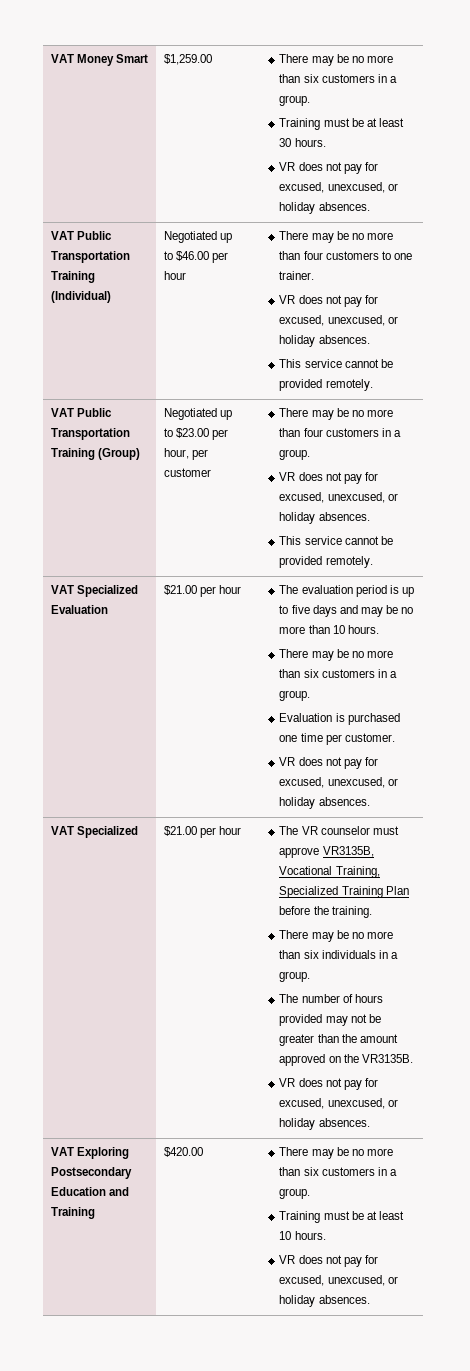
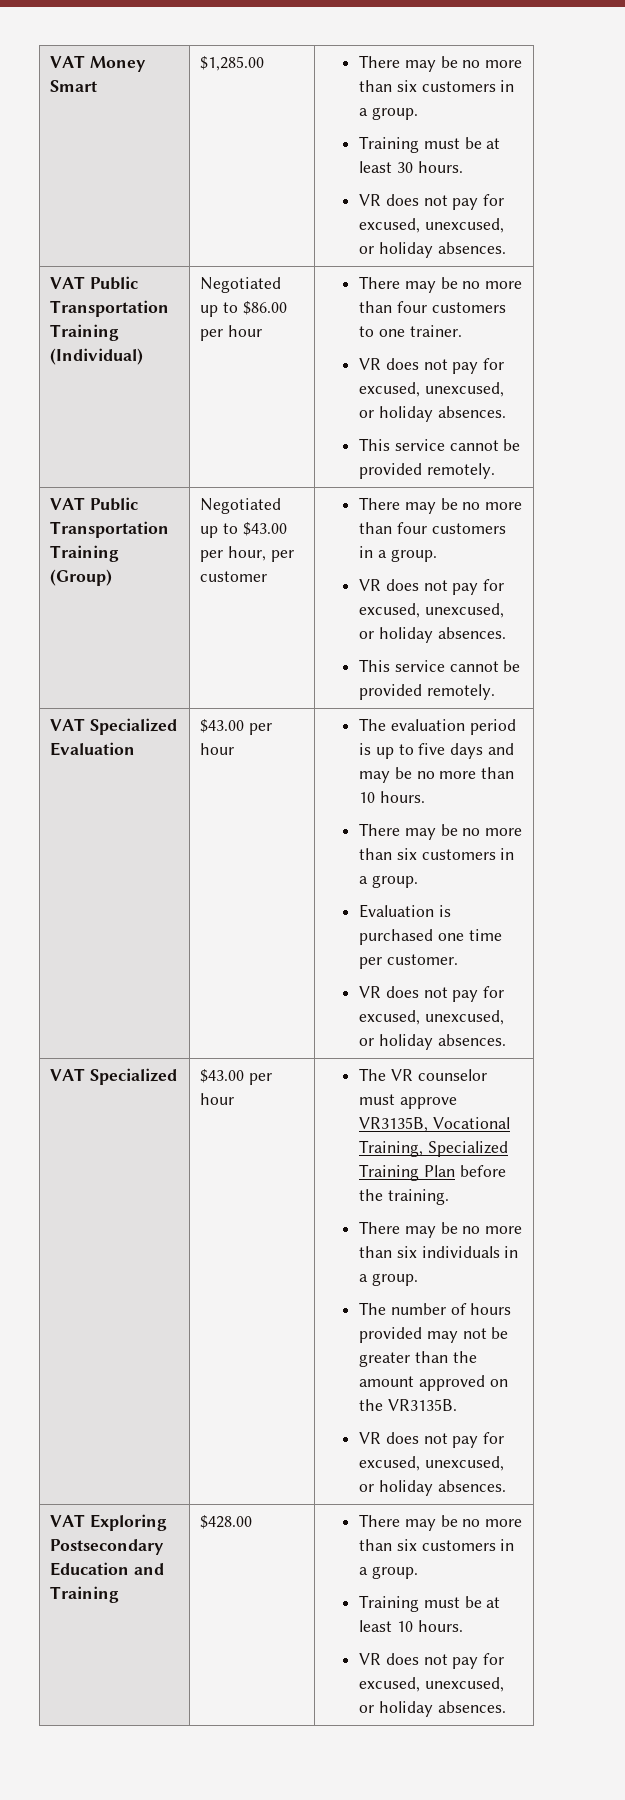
- VAT Money Smart | $1,259.00 | There may be no more than six customers in a group.
+ VAT Money Smart | $1,285.00 | There may be no more than six customers in a group.
- VAT Public Transportation Training (Individual) | Negotiated up to $46.00 per hour | There may be no more than four customers to one trainer.
+ VAT Public Transportation Training (Individual) | Negotiated up to $86.00 per hour | There may be no more than four customers to one trainer.
- VAT Public Transportation Training (Group) | Negotiated up to $23.00 per hour, per customer | There may be no more than four customers in a group.
+ VAT Public Transportation Training (Group) | Negotiated up to $43.00 per hour, per customer | There may be no more than four customers in a group.
- VAT Specialized Evaluation | $21.00 per hour
+ VAT Specialized Evaluation | $43.00 per hour
- VAT Specialized | $21.00 per hour
+ VAT Specialized | $43.00 per hour
- VAT Exploring Postsecondary Education and Training | $420.00 | There may be no more than six customers in a group.
+ VAT Exploring Postsecondary Education and Training | $428.00 | There may be no more than six customers in a group.

